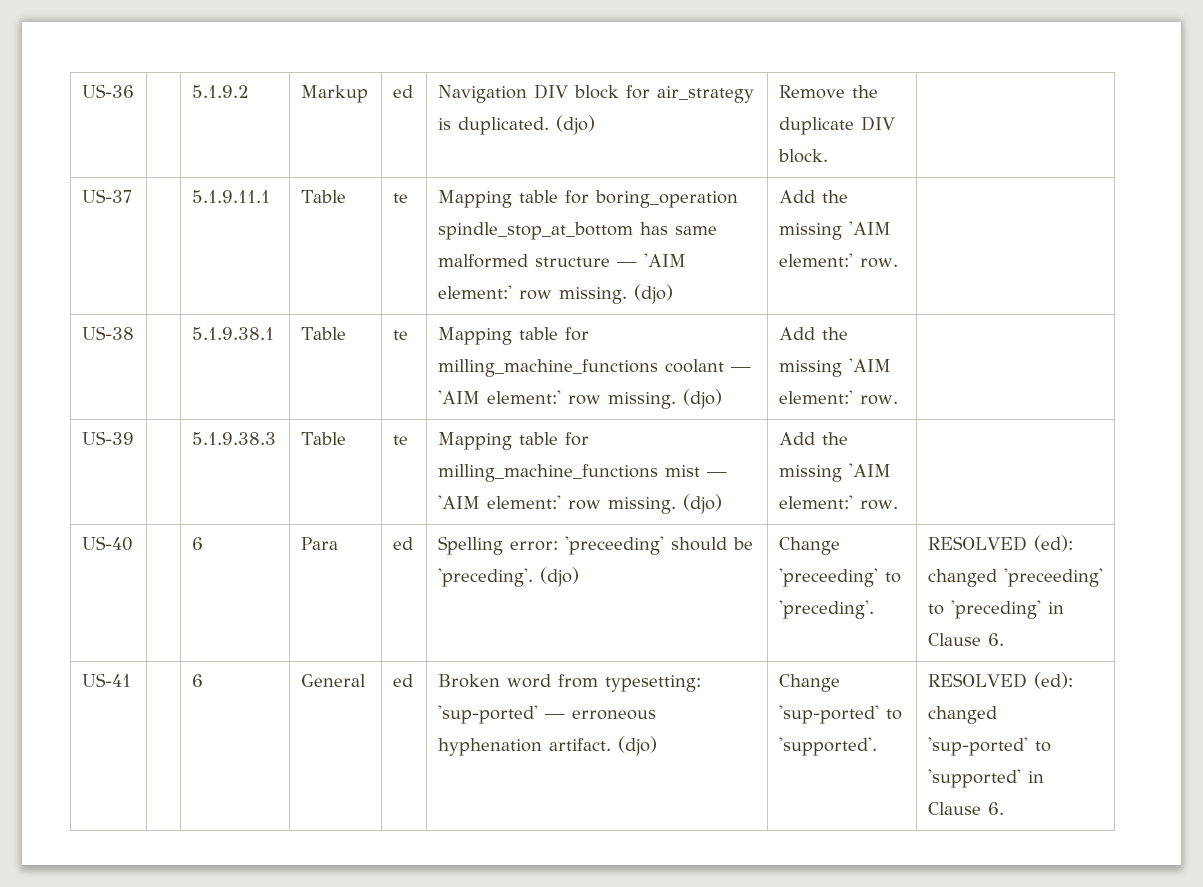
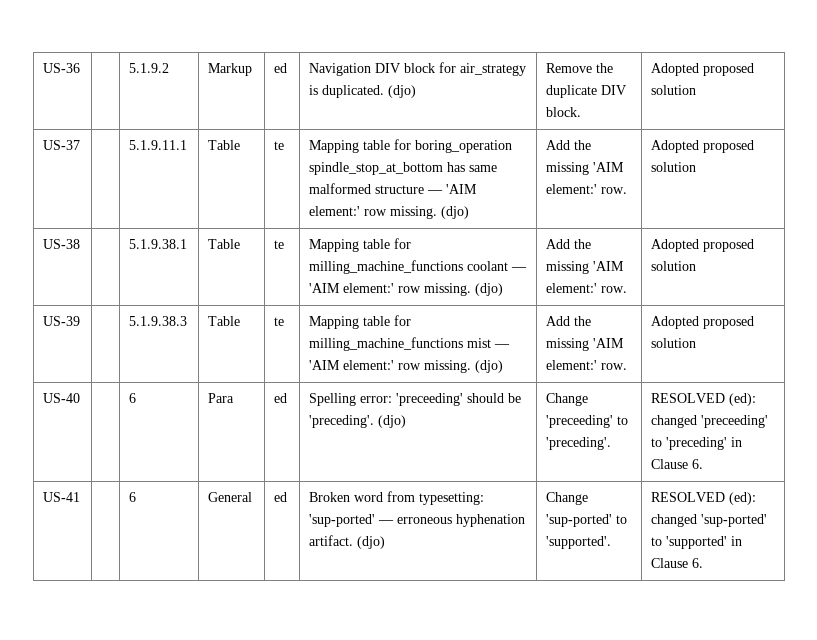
- US-36 | | 5.1.9.2 | Markup | ed | Navigation DIV block for air_strategy is duplicated. (djo) | Remove the duplicate DIV block. |
+ US-36 | | 5.1.9.2 | Markup | ed | Navigation DIV block for air_strategy is duplicated. (djo) | Remove the duplicate DIV block. | Adopted proposed solution
- US-37 | | 5.1.9.11.1 | Table | te | Mapping table for boring_operation spindle_stop_at_bottom has same malformed structure — 'AIM element:' row missing. (djo) | Add the missing 'AIM element:' row. |
+ US-37 | | 5.1.9.11.1 | Table | te | Mapping table for boring_operation spindle_stop_at_bottom has same malformed structure — 'AIM element:' row missing. (djo) | Add the missing 'AIM element:' row. | Adopted proposed solution
- US-38 | | 5.1.9.38.1 | Table | te | Mapping table for milling_machine_functions coolant — 'AIM element:' row missing. (djo) | Add the missing 'AIM element:' row. |
+ US-38 | | 5.1.9.38.1 | Table | te | Mapping table for milling_machine_functions coolant — 'AIM element:' row missing. (djo) | Add the missing 'AIM element:' row. | Adopted proposed solution
- US-39 | | 5.1.9.38.3 | Table | te | Mapping table for milling_machine_functions mist — 'AIM element:' row missing. (djo) | Add the missing 'AIM element:' row. |
+ US-39 | | 5.1.9.38.3 | Table | te | Mapping table for milling_machine_functions mist — 'AIM element:' row missing. (djo) | Add the missing 'AIM element:' row. | Adopted proposed solution

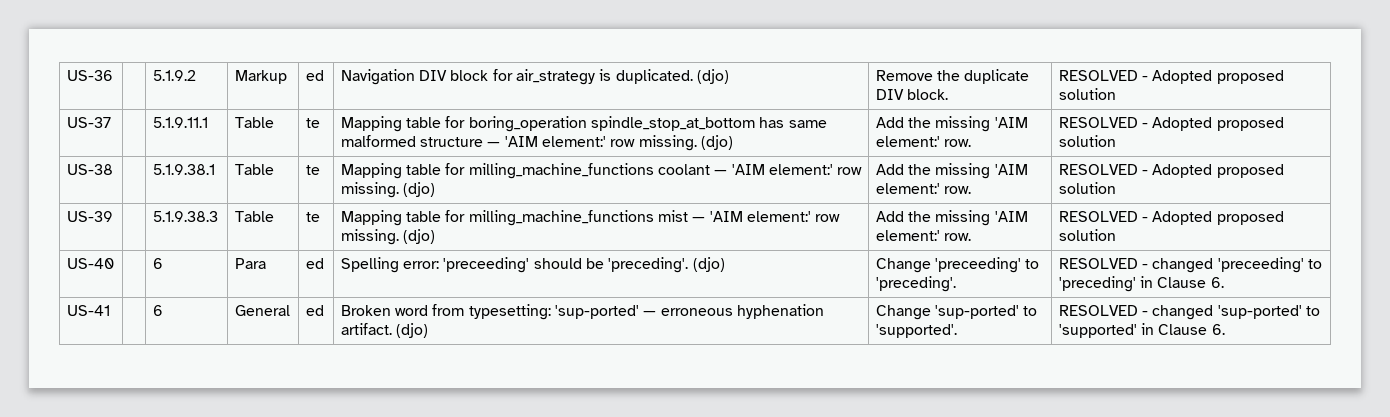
- US-36 | | 5.1.9.2 | Markup | ed | Navigation DIV block for air_strategy is duplicated. (djo) | Remove the duplicate DIV block. | Adopted proposed solution
+ US-36 | | 5.1.9.2 | Markup | ed | Navigation DIV block for air_strategy is duplicated. (djo) | Remove the duplicate DIV block. | RESOLVED - Adopted proposed solution
- US-37 | | 5.1.9.11.1 | Table | te | Mapping table for boring_operation spindle_stop_at_bottom has same malformed structure — 'AIM element:' row missing. (djo) | Add the missing 'AIM element:' row. | Adopted proposed solution
+ US-37 | | 5.1.9.11.1 | Table | te | Mapping table for boring_operation spindle_stop_at_bottom has same malformed structure — 'AIM element:' row missing. (djo) | Add the missing 'AIM element:' row. | RESOLVED - Adopted proposed solution
- US-38 | | 5.1.9.38.1 | Table | te | Mapping table for milling_machine_functions coolant — 'AIM element:' row missing. (djo) | Add the missing 'AIM element:' row. | Adopted proposed solution
+ US-38 | | 5.1.9.38.1 | Table | te | Mapping table for milling_machine_functions coolant — 'AIM element:' row missing. (djo) | Add the missing 'AIM element:' row. | RESOLVED - Adopted proposed solution
- US-39 | | 5.1.9.38.3 | Table | te | Mapping table for milling_machine_functions mist — 'AIM element:' row missing. (djo) | Add the missing 'AIM element:' row. | Adopted proposed solution
+ US-39 | | 5.1.9.38.3 | Table | te | Mapping table for milling_machine_functions mist — 'AIM element:' row missing. (djo) | Add the missing 'AIM element:' row. | RESOLVED - Adopted proposed solution
- US-40 | | 6 | Para | ed | Spelling error: 'preceeding' should be 'preceding'. (djo) | Change 'preceeding' to 'preceding'. | RESOLVED (ed): changed 'preceeding' to 'preceding' in Clause 6.
+ US-40 | | 6 | Para | ed | Spelling error: 'preceeding' should be 'preceding'. (djo) | Change 'preceeding' to 'preceding'. | RESOLVED - changed 'preceeding' to 'preceding' in Clause 6.
- US-41 | | 6 | General | ed | Broken word from typesetting: 'sup-ported' — erroneous hyphenation artifact. (djo) | Change 'sup-ported' to 'supported'. | RESOLVED (ed): changed 'sup-ported' to 'supported' in Clause 6.
+ US-41 | | 6 | General | ed | Broken word from typesetting: 'sup-ported' — erroneous hyphenation artifact. (djo) | Change 'sup-ported' to 'supported'. | RESOLVED - changed 'sup-ported' to 'supported' in Clause 6.

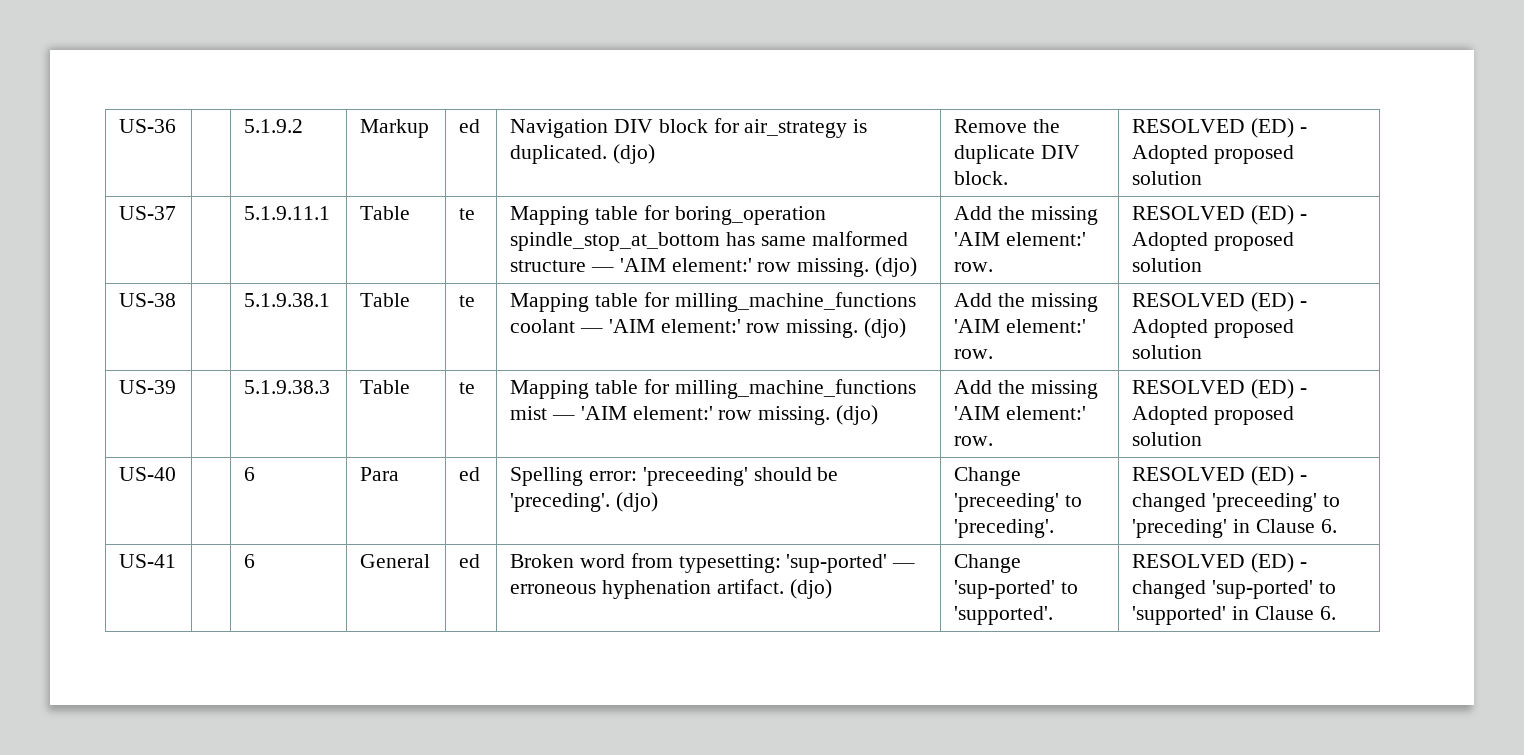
- US-36 | | 5.1.9.2 | Markup | ed | Navigation DIV block for air_strategy is duplicated. (djo) | Remove the duplicate DIV block. | RESOLVED - Adopted proposed solution
+ US-36 | | 5.1.9.2 | Markup | ed | Navigation DIV block for air_strategy is duplicated. (djo) | Remove the duplicate DIV block. | RESOLVED (ED) - Adopted proposed solution
- US-37 | | 5.1.9.11.1 | Table | te | Mapping table for boring_operation spindle_stop_at_bottom has same malformed structure — 'AIM element:' row missing. (djo) | Add the missing 'AIM element:' row. | RESOLVED - Adopted proposed solution
+ US-37 | | 5.1.9.11.1 | Table | te | Mapping table for boring_operation spindle_stop_at_bottom has same malformed structure — 'AIM element:' row missing. (djo) | Add the missing 'AIM element:' row. | RESOLVED (ED) - Adopted proposed solution
- US-38 | | 5.1.9.38.1 | Table | te | Mapping table for milling_machine_functions coolant — 'AIM element:' row missing. (djo) | Add the missing 'AIM element:' row. | RESOLVED - Adopted proposed solution
+ US-38 | | 5.1.9.38.1 | Table | te | Mapping table for milling_machine_functions coolant — 'AIM element:' row missing. (djo) | Add the missing 'AIM element:' row. | RESOLVED (ED) - Adopted proposed solution
- US-39 | | 5.1.9.38.3 | Table | te | Mapping table for milling_machine_functions mist — 'AIM element:' row missing. (djo) | Add the missing 'AIM element:' row. | RESOLVED - Adopted proposed solution
+ US-39 | | 5.1.9.38.3 | Table | te | Mapping table for milling_machine_functions mist — 'AIM element:' row missing. (djo) | Add the missing 'AIM element:' row. | RESOLVED (ED) - Adopted proposed solution
- US-40 | | 6 | Para | ed | Spelling error: 'preceeding' should be 'preceding'. (djo) | Change 'preceeding' to 'preceding'. | RESOLVED - changed 'preceeding' to 'preceding' in Clause 6.
+ US-40 | | 6 | Para | ed | Spelling error: 'preceeding' should be 'preceding'. (djo) | Change 'preceeding' to 'preceding'. | RESOLVED (ED) - changed 'preceeding' to 'preceding' in Clause 6.
- US-41 | | 6 | General | ed | Broken word from typesetting: 'sup-ported' — erroneous hyphenation artifact. (djo) | Change 'sup-ported' to 'supported'. | RESOLVED - changed 'sup-ported' to 'supported' in Clause 6.
+ US-41 | | 6 | General | ed | Broken word from typesetting: 'sup-ported' — erroneous hyphenation artifact. (djo) | Change 'sup-ported' to 'supported'. | RESOLVED (ED) - changed 'sup-ported' to 'supported' in Clause 6.

